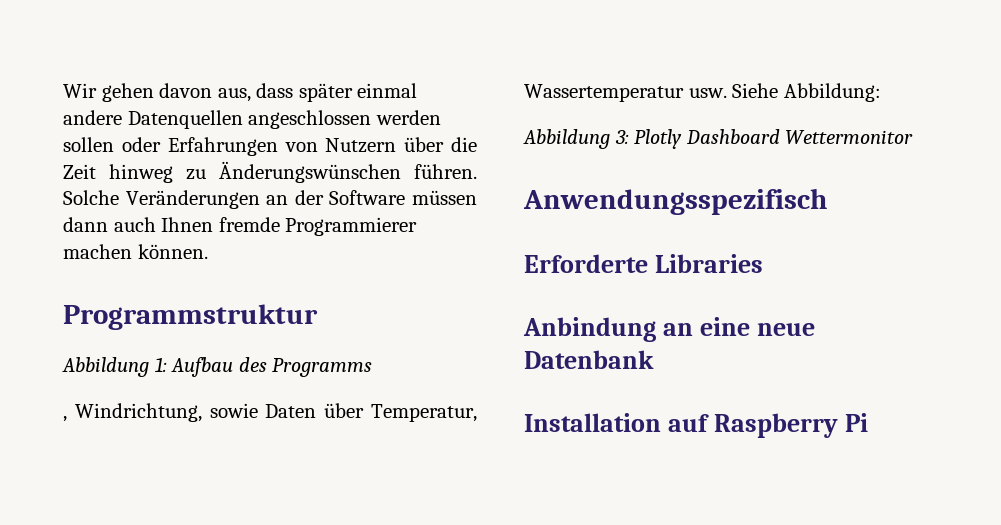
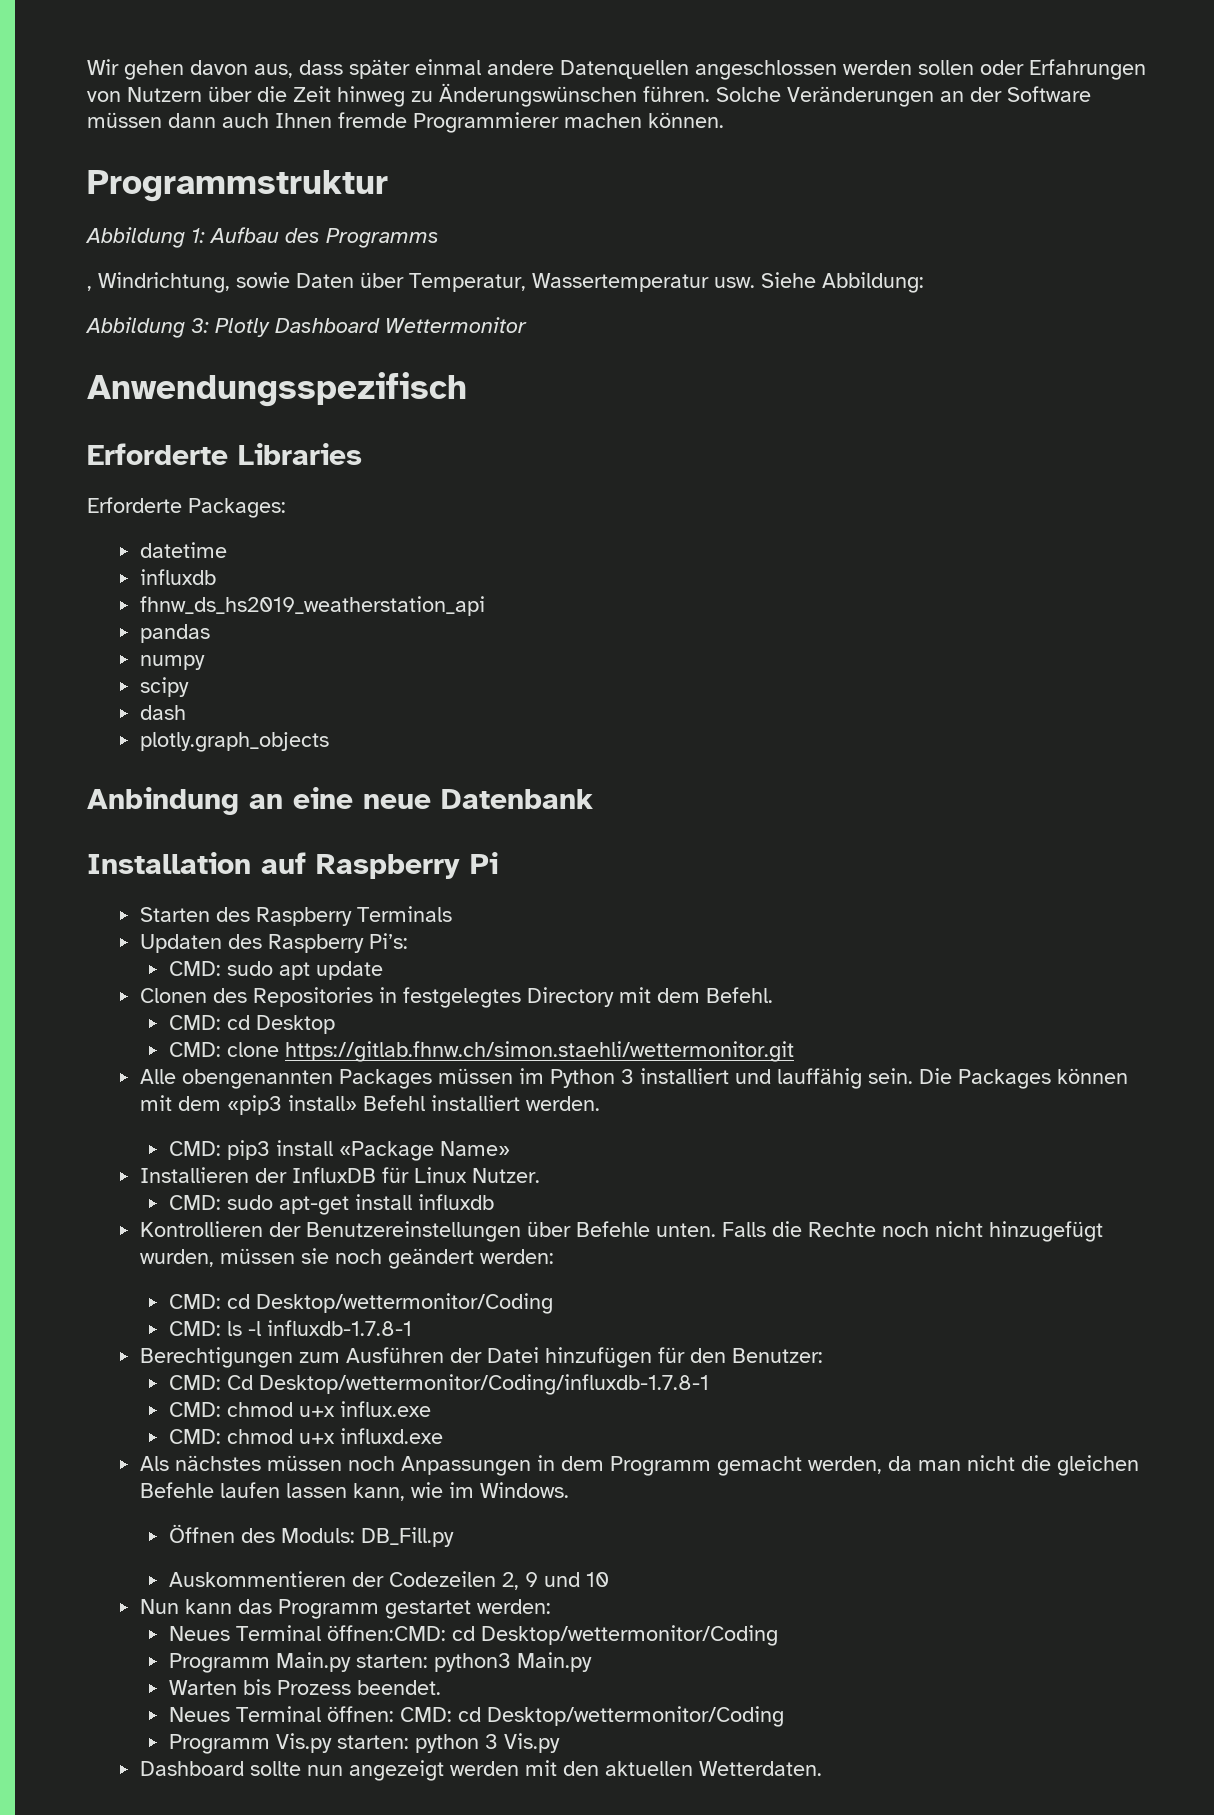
+ Erforderte Packages:
+ datetime
+ influxdb
+ fhnw_ds_hs2019_weatherstation_api
+ pandas
+ numpy
+ scipy
+ dash
+ plotly.graph_objects
+ Starten des Raspberry Terminals
+ Updaten des Raspberry Pi’s:
+ CMD: sudo apt update
+ Clonen des Repositories in festgelegtes Directory mit dem Befehl.
+ CMD: cd Desktop
+ CMD: clone https://gitlab.fhnw.ch/simon.staehli/wettermonitor.git
+ Alle obengenannten Packages müssen im Python 3 installiert und lauffähig sein. Die Packages können mit dem «pip3 install» Befehl installiert werden.
+ CMD: pip3 install «Package Name»
+ Installieren der InfluxDB für Linux Nutzer.
+ CMD: sudo apt-get install influxdb
+ Kontrollieren der Benutzereinstellungen über Befehle unten. Falls die Rechte noch nicht hinzugefügt wurden, müssen sie noch geändert werden:
+ CMD: cd Desktop/wettermonitor/Coding
+ CMD: ls -l influxdb-1.7.8-1
+ Berechtigungen zum Ausführen der Datei hinzufügen für den Benutzer:
+ CMD: Cd Desktop/wettermonitor/Coding/influxdb-1.7.8-1
+ CMD: chmod u+x influx.exe
+ CMD: chmod u+x influxd.exe
+ Als nächstes müssen noch Anpassungen in dem Programm gemacht werden, da man nicht die gleichen Befehle laufen lassen kann, wie im Windows.
+ Öffnen des Moduls: DB_Fill.py
+ Auskommentieren der Codezeilen 2, 9 und 10
+ Nun kann das Programm gestartet werden:
+ Neues Terminal öffnen:CMD: cd Desktop/wettermonitor/Coding
+ Programm Main.py starten: python3 Main.py
+ Warten bis Prozess beendet.
+ Neues Terminal öffnen: CMD: cd Desktop/wettermonitor/Coding
+ Programm Vis.py starten: python 3 Vis.py
+ Dashboard sollte nun angezeigt werden mit den aktuellen Wetterdaten.

